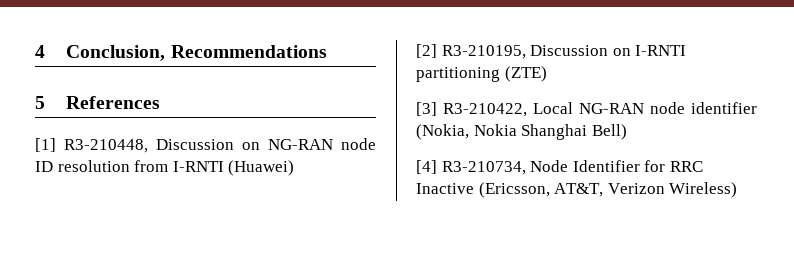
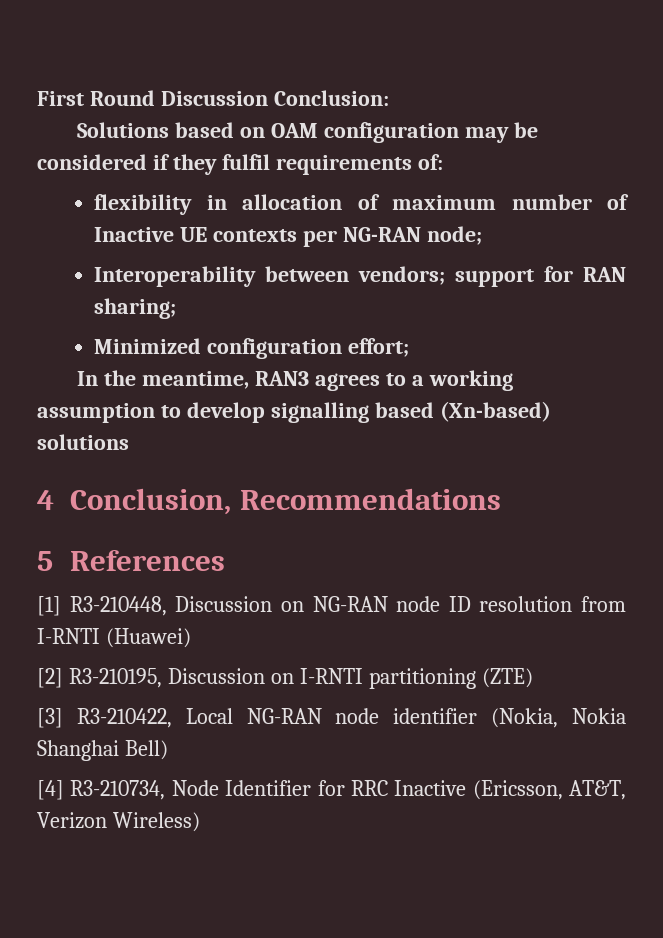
+ First Round Discussion Conclusion:
+ Solutions based on OAM configuration may be considered if they fulfil requirements of:
+ flexibility in allocation of maximum number of Inactive UE contexts per NG-RAN node;
+ Interoperability between vendors; support for RAN sharing;
+ Minimized configuration effort;
+ In the meantime, RAN3 agrees to a working assumption to develop signalling based (Xn-based) solutions

